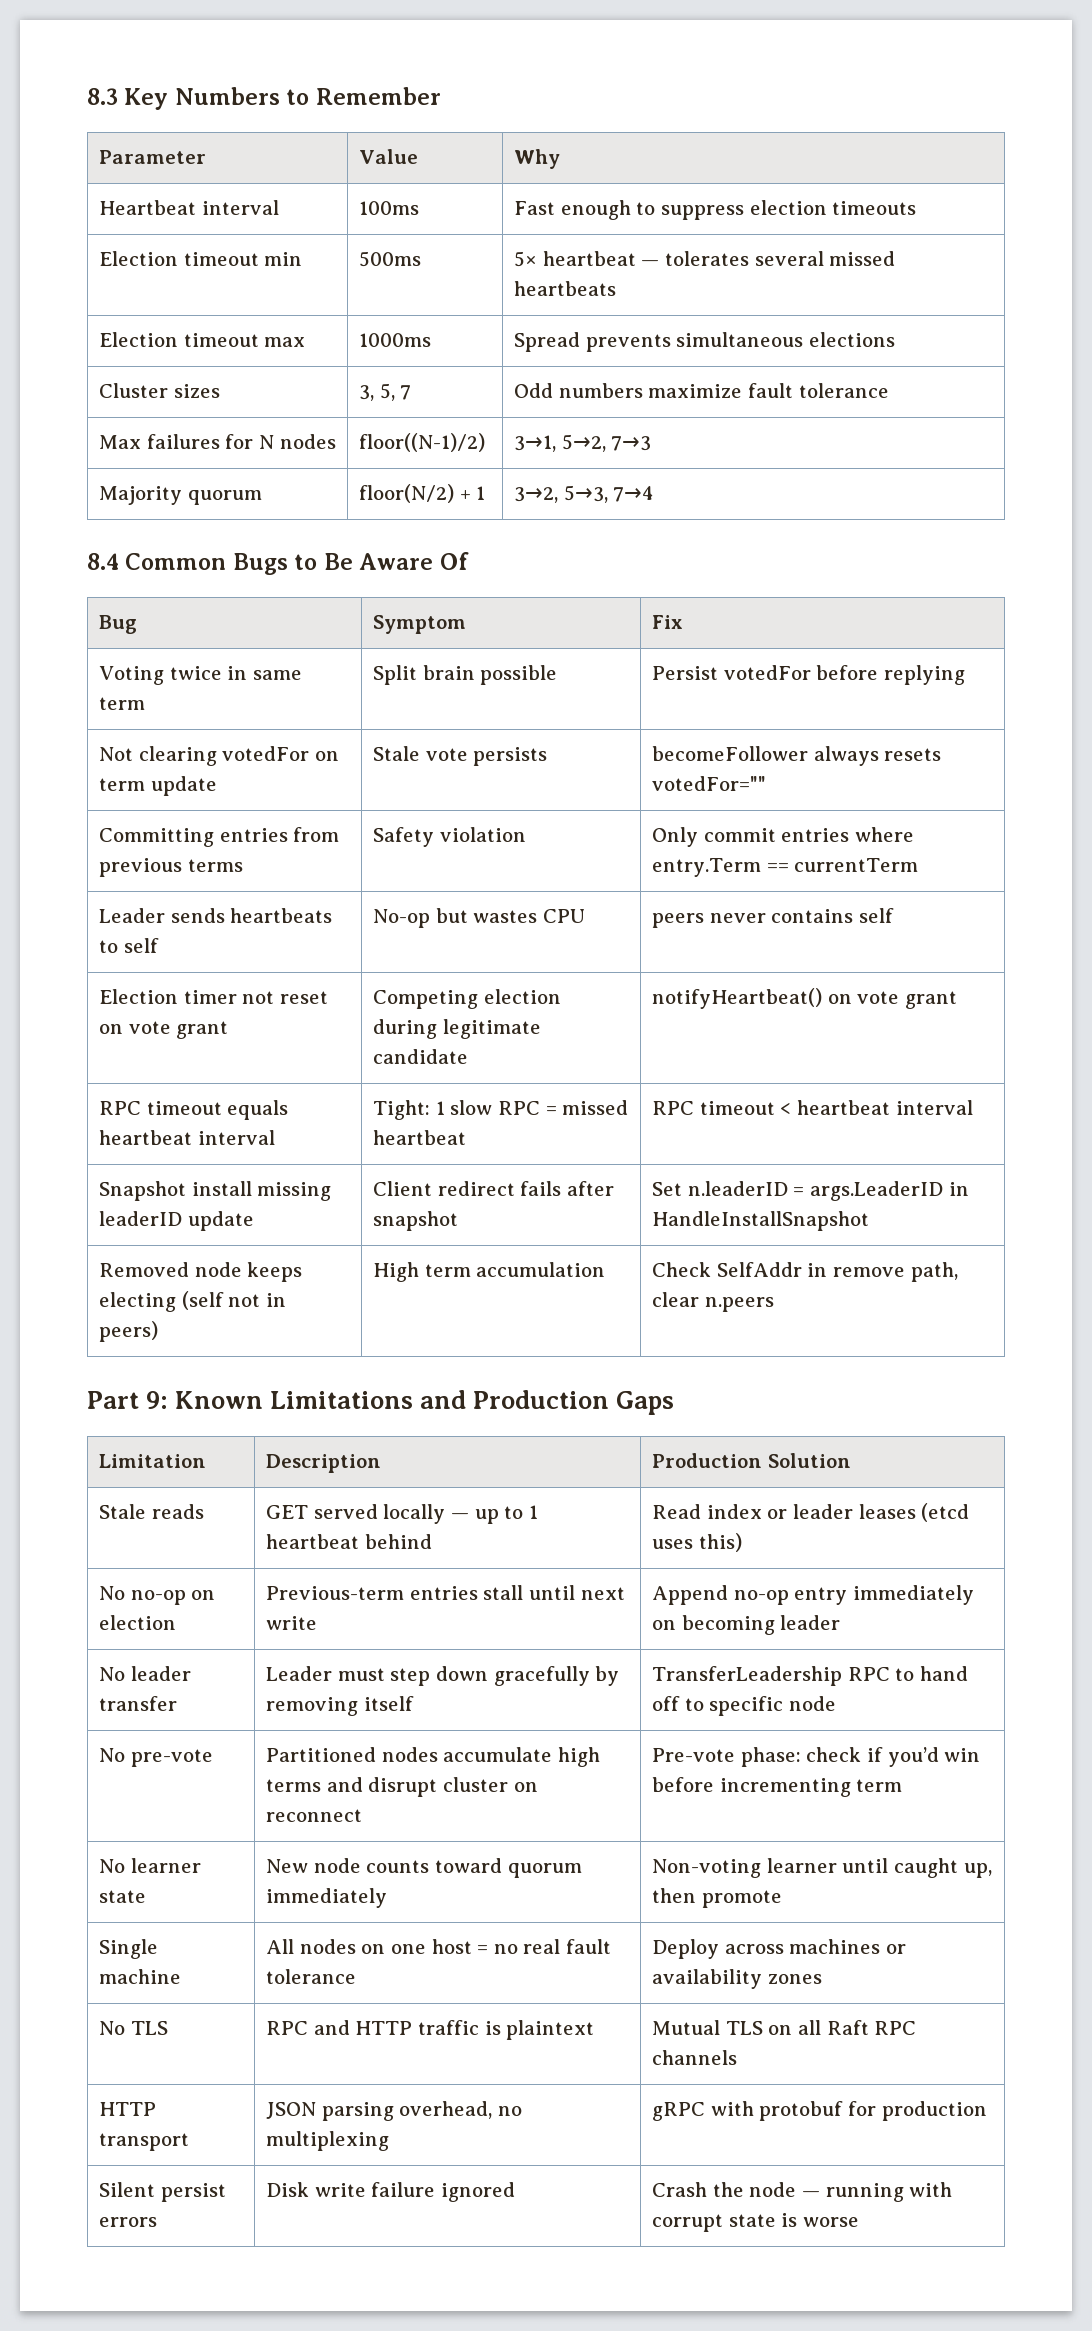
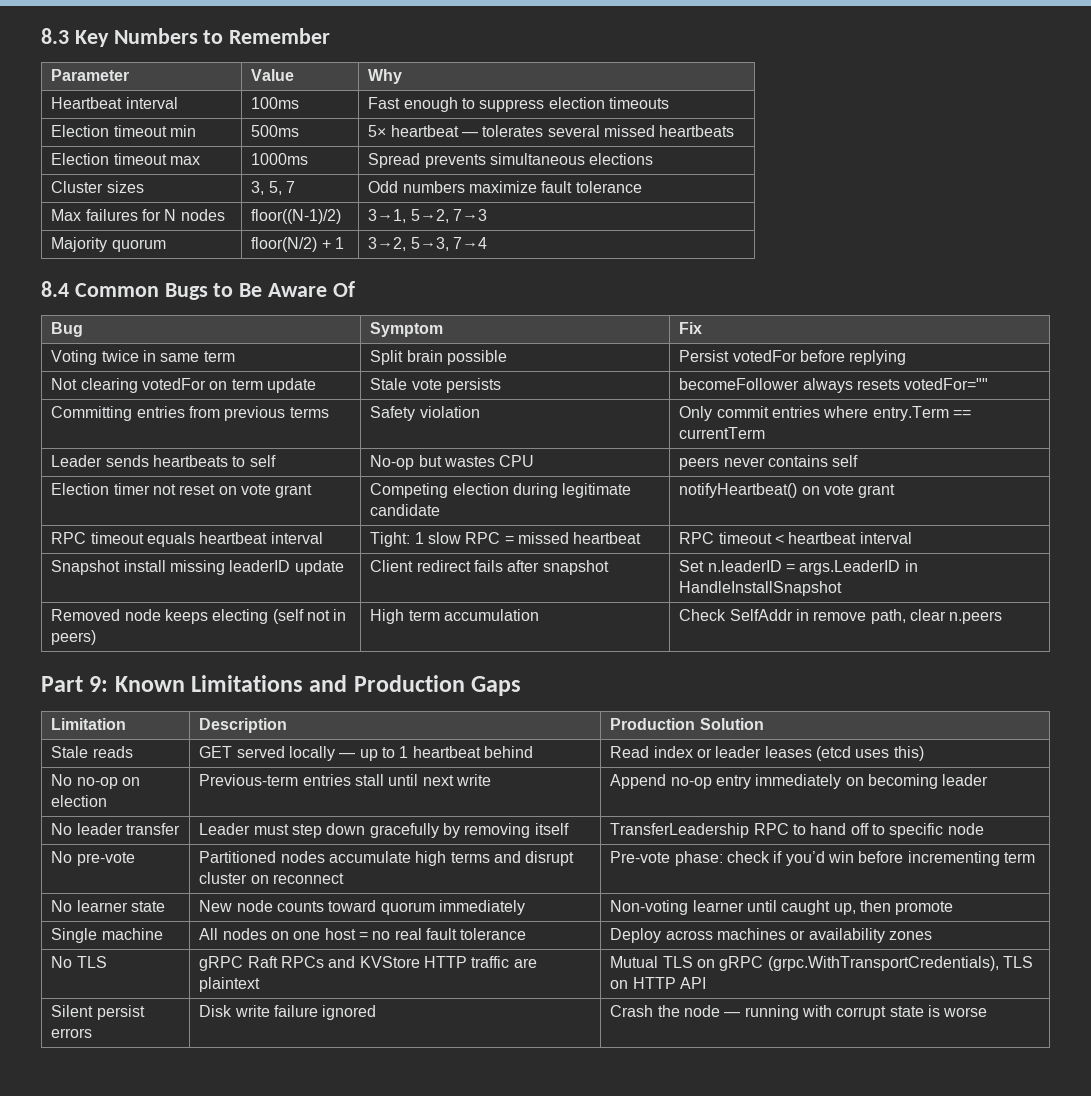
- No TLS | RPC and HTTP traffic is plaintext | Mutual TLS on all Raft RPC channels
- HTTP transport | JSON parsing overhead, no multiplexing | gRPC with protobuf for production
+ No TLS | gRPC Raft RPCs and KVStore HTTP traffic are plaintext | Mutual TLS on gRPC (grpc.WithTransportCredentials), TLS on HTTP API

